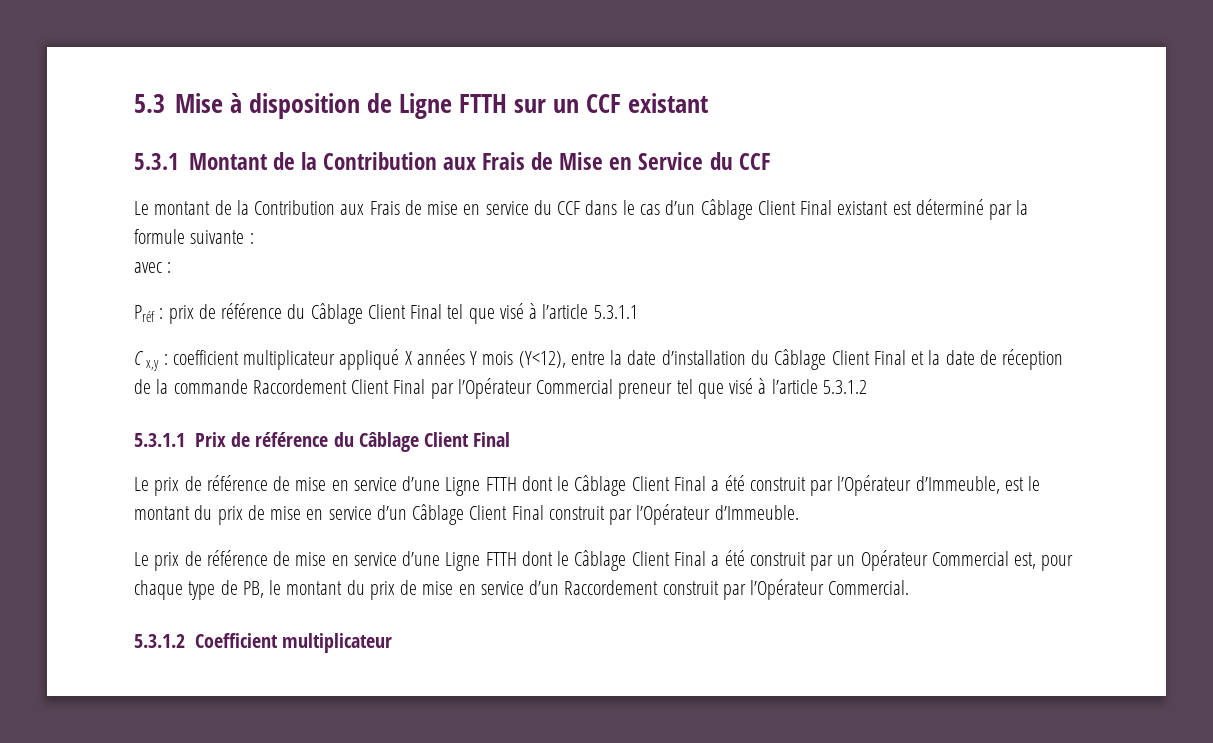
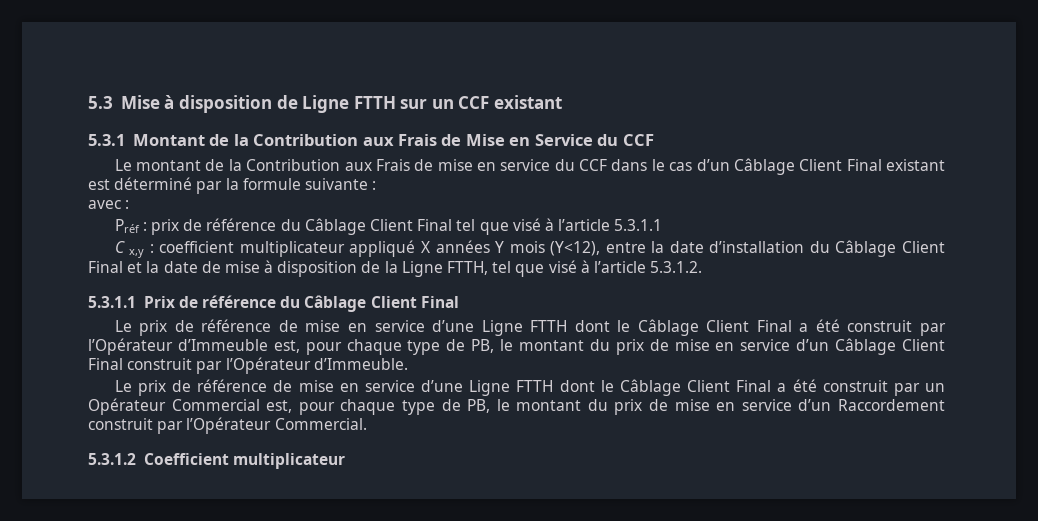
- C x,y : coefficient multiplicateur appliqué X années Y mois (Y<12), entre la date d’installation du Câblage Client Final et la date de réception de la commande Raccordement Client Final par l’Opérateur Commercial preneur tel que visé à l’article 5.3.1.2
+ C x,y : coefficient multiplicateur appliqué X années Y mois (Y<12), entre la date d’installation du Câblage Client Final et la date de mise à disposition de la Ligne FTTH, tel que visé à l’article 5.3.1.2.
- Le prix de référence de mise en service d’une Ligne FTTH dont le Câblage Client Final a été construit par l’Opérateur d’Immeuble, est le montant du prix de mise en service d’un Câblage Client Final construit par l’Opérateur d’Immeuble.
+ Le prix de référence de mise en service d’une Ligne FTTH dont le Câblage Client Final a été construit par l’Opérateur d’Immeuble est, pour chaque type de PB, le montant du prix de mise en service d’un Câblage Client Final construit par l’Opérateur d’Immeuble.

